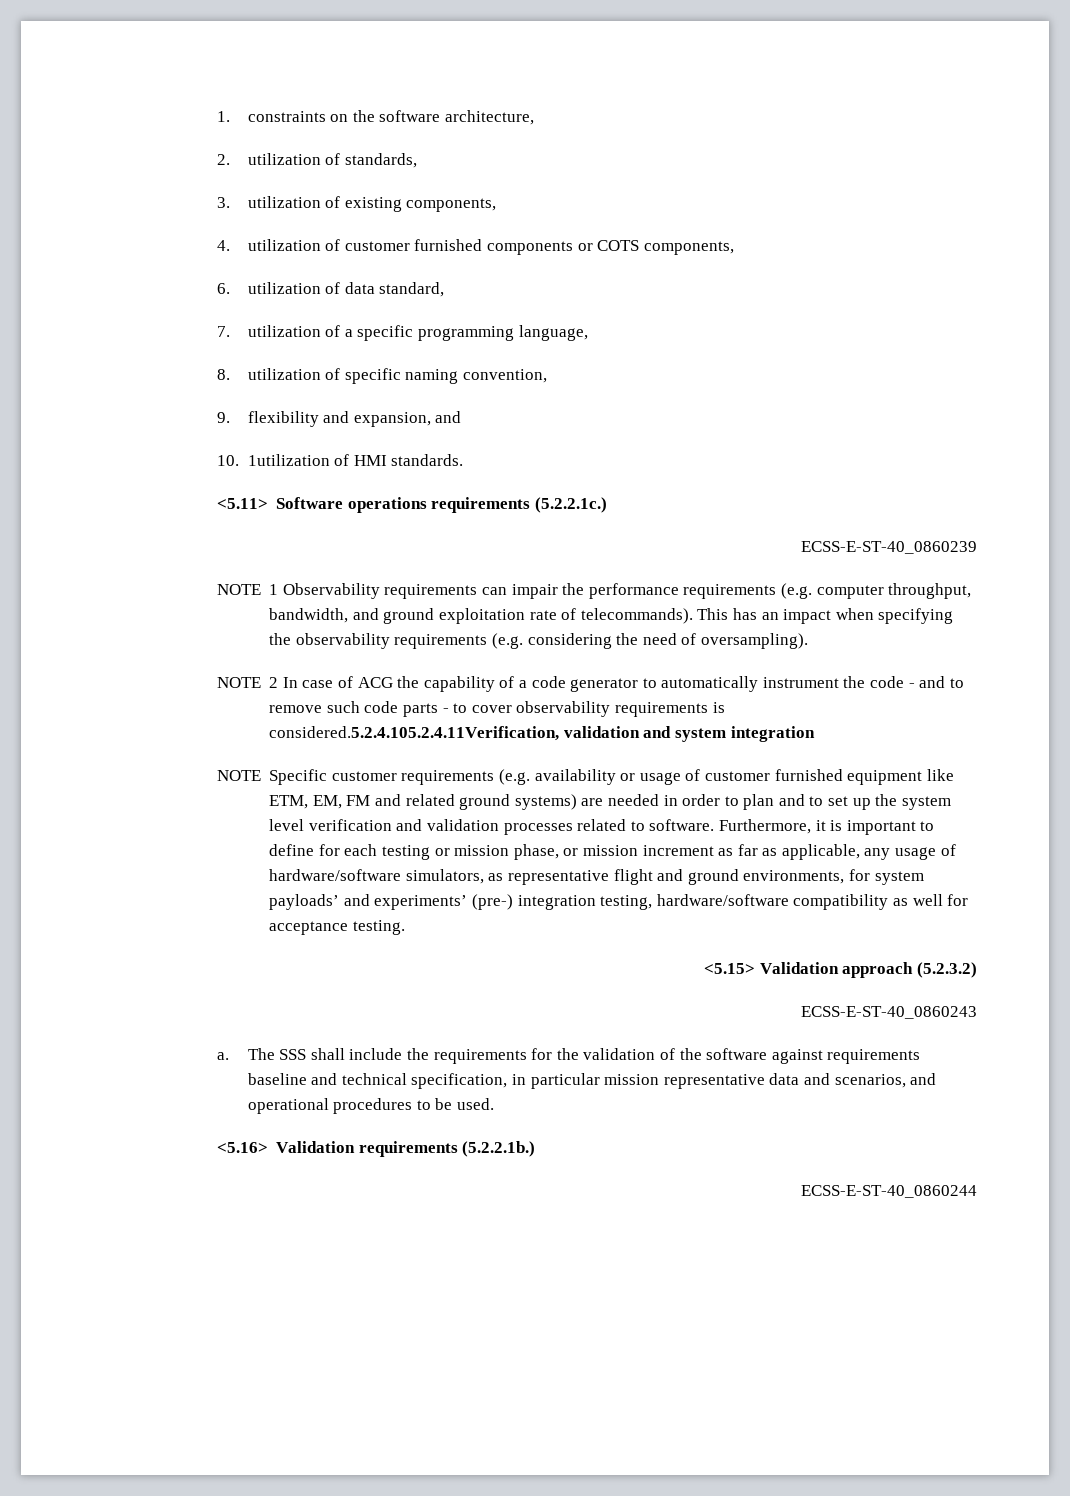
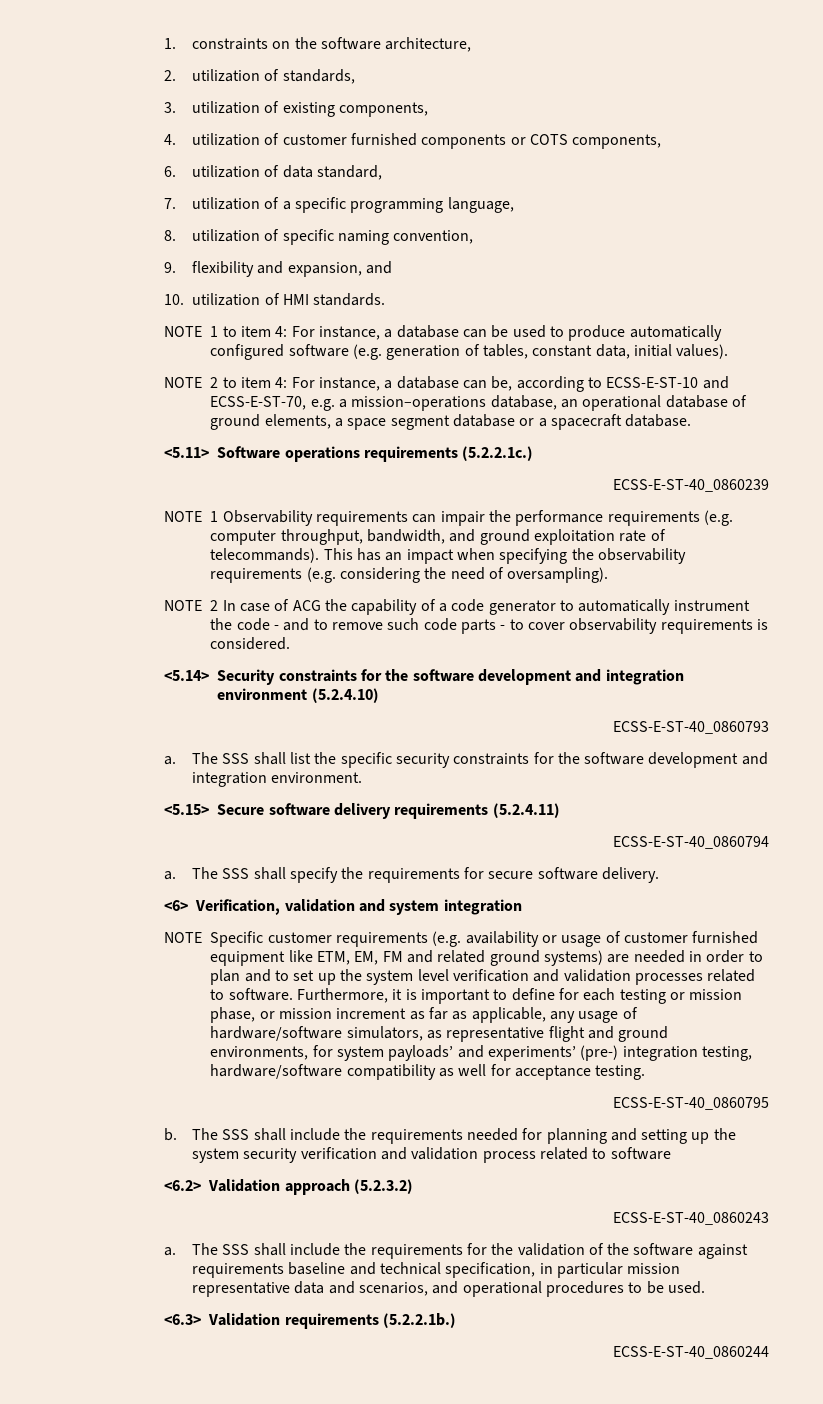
- 10. 1utilization of HMI standards.
+ 10. utilization of HMI standards.
+ NOTE 1 to item 4: For instance, a database can be used to produce automatically configured software (e.g. generation of tables, constant data, initial values).
+ NOTE 2 to item 4: For instance, a database can be, according to ECSS-E-ST-10 and ECSS-E-ST-70, e.g. a mission–operations database, an operational database of ground elements, a space segment database or a spacecraft database.
- NOTE 2 In case of ACG the capability of a code generator to automatically instrument the code - and to remove such code parts - to cover observability requirements is considered.5.2.4.105.2.4.11Verification, validation and system integration
+ NOTE 2 In case of ACG the capability of a code generator to automatically instrument the code - and to remove such code parts - to cover observability requirements is considered.
+ <5.14> Security constraints for the software development and integration environment (5.2.4.10)
+ ECSS-E-ST-40_0860793
+ a. The SSS shall list the specific security constraints for the software development and integration environment.
+ <5.15> Secure software delivery requirements (5.2.4.11)
+ ECSS-E-ST-40_0860794
+ a. The SSS shall specify the requirements for secure software delivery.
+ <6> Verification, validation and system integration
- <5.15> Validation approach (5.2.3.2)
+ ECSS-E-ST-40_0860795
+ b. The SSS shall include the requirements needed for planning and setting up the system security verification and validation process related to software
+ <6.2> Validation approach (5.2.3.2)
- <5.16> Validation requirements (5.2.2.1b.)
+ <6.3> Validation requirements (5.2.2.1b.)

